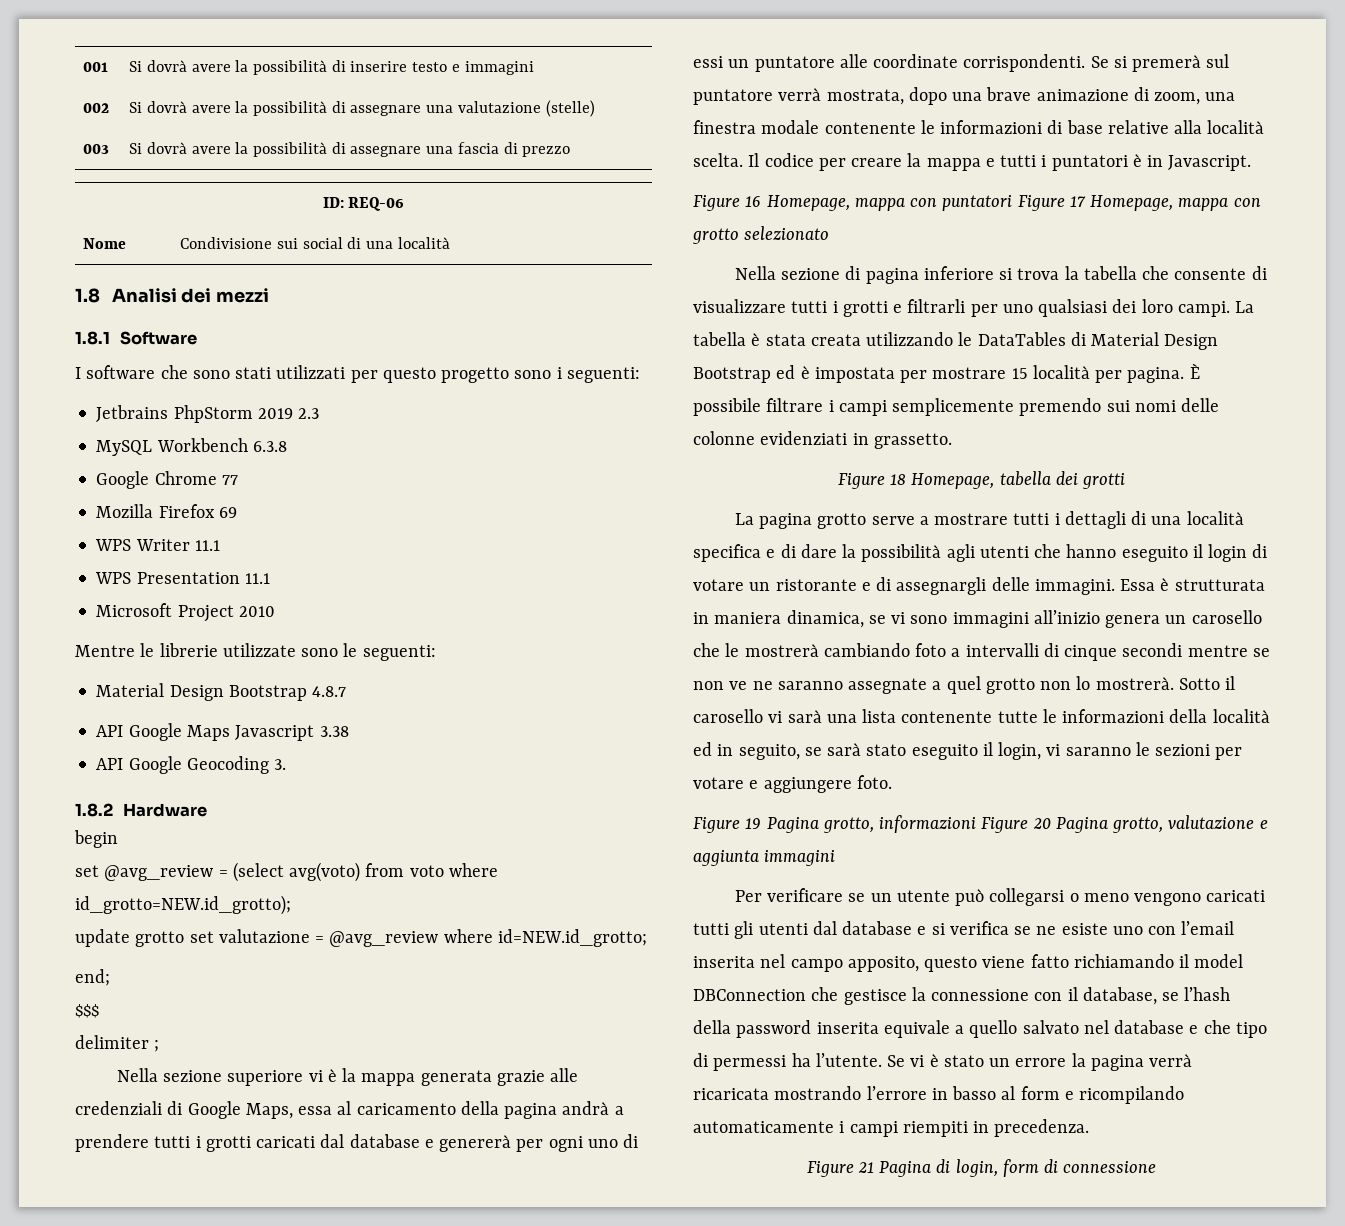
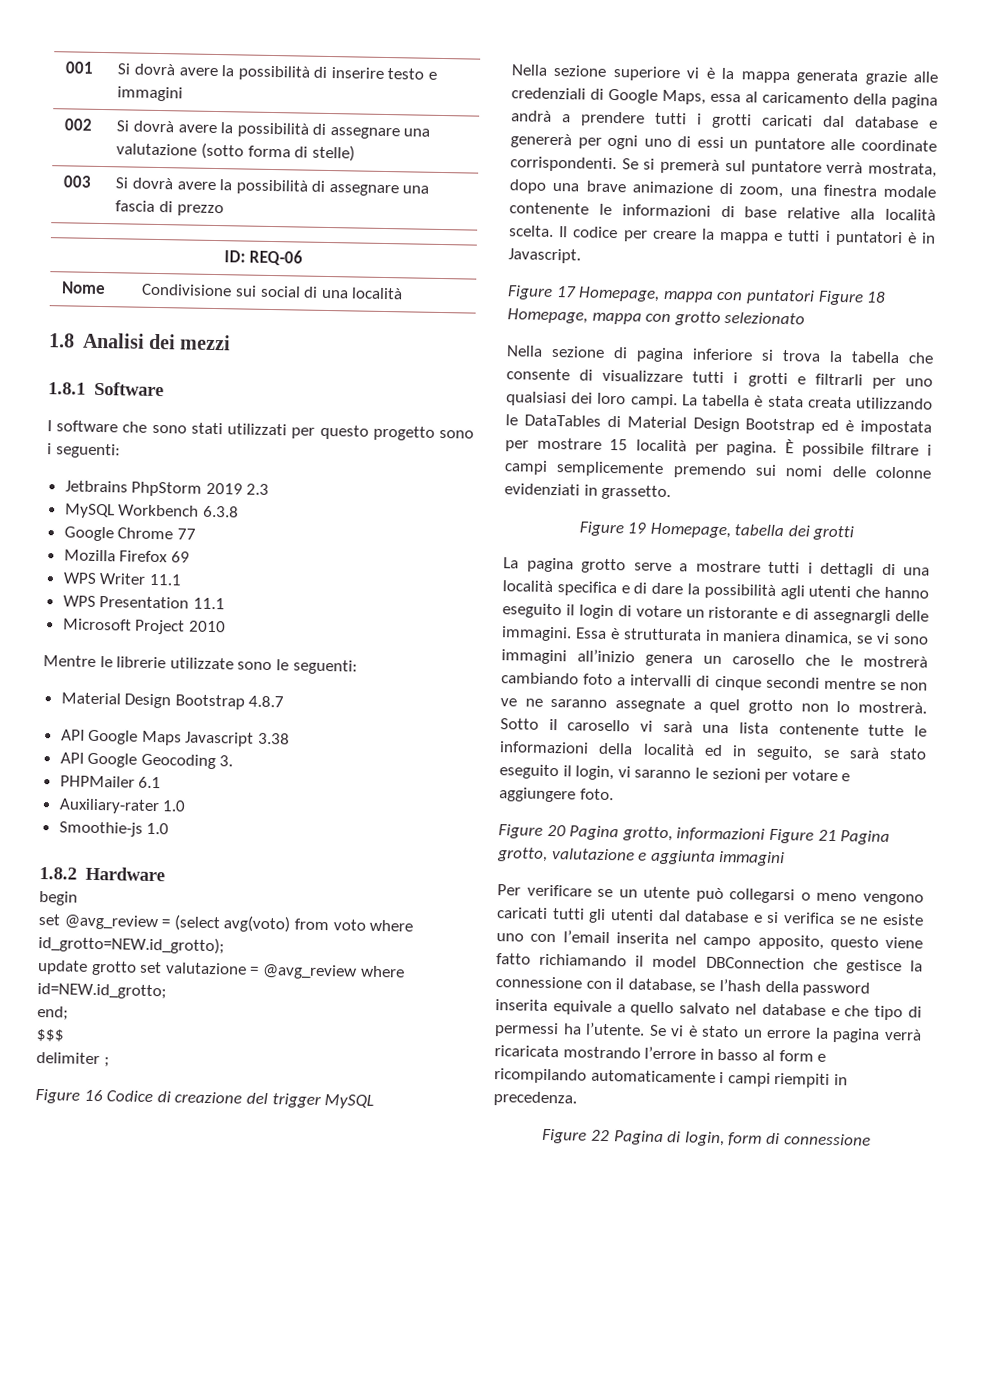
- 002 | Si dovrà avere la possibilità di assegnare una valutazione (stelle)
+ 002 | Si dovrà avere la possibilità di assegnare una valutazione (sotto forma di stelle)
+ PHPMailer 6.1
+ Auxiliary-rater 1.0
+ Smoothie-js 1.0
+ Figure 16 Codice di creazione del trigger MySQL
- Figure 16 Homepage, mappa con puntatori Figure 17 Homepage, mappa con grotto selezionato
+ Figure 17 Homepage, mappa con puntatori Figure 18 Homepage, mappa con grotto selezionato
- Figure 18 Homepage, tabella dei grotti
+ Figure 19 Homepage, tabella dei grotti
- Figure 19 Pagina grotto, informazioni Figure 20 Pagina grotto, valutazione e aggiunta immagini
+ Figure 20 Pagina grotto, informazioni Figure 21 Pagina grotto, valutazione e aggiunta immagini
- Figure 21 Pagina di login, form di connessione
+ Figure 22 Pagina di login, form di connessione

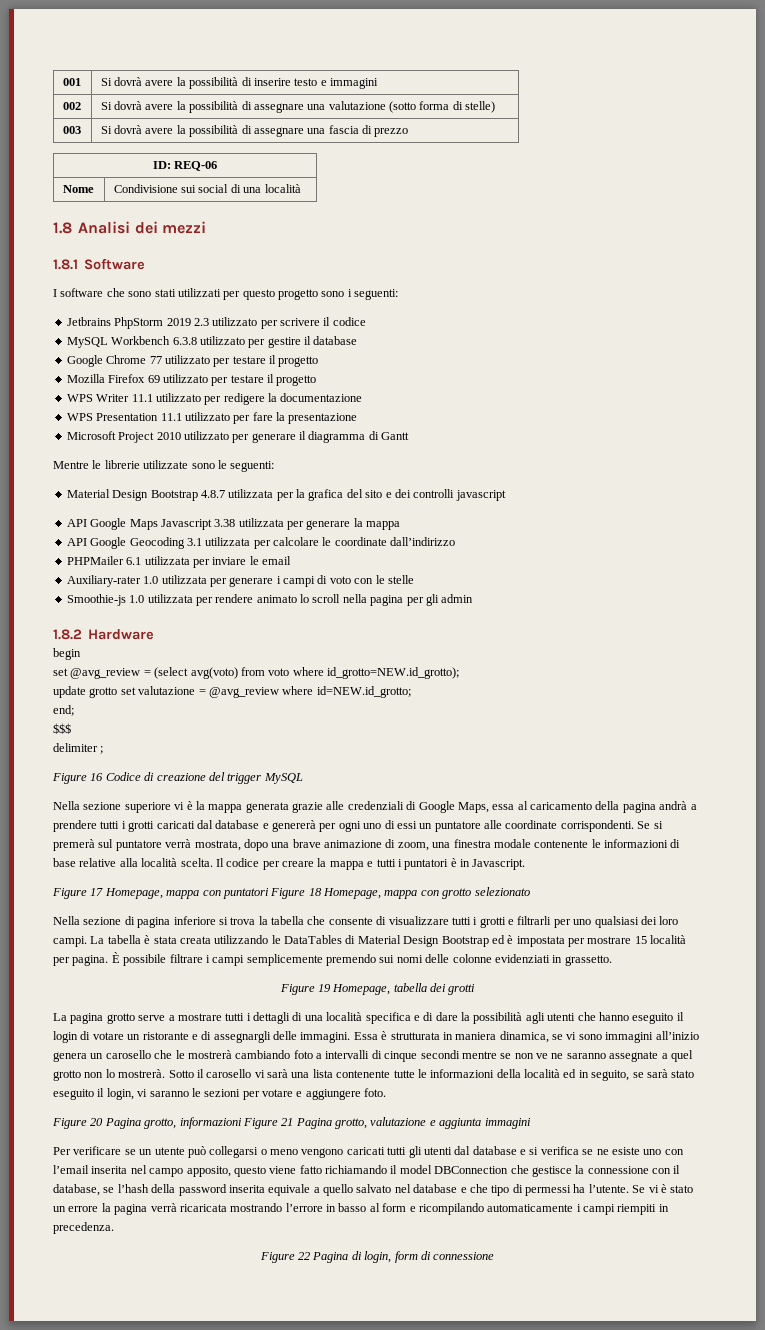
- Jetbrains PhpStorm 2019 2.3
- MySQL Workbench 6.3.8
- Google Chrome 77
- Mozilla Firefox 69
- WPS Writer 11.1
- WPS Presentation 11.1
- Microsoft Project 2010
+ Jetbrains PhpStorm 2019 2.3 utilizzato per scrivere il codice
+ MySQL Workbench 6.3.8 utilizzato per gestire il database
+ Google Chrome 77 utilizzato per testare il progetto
+ Mozilla Firefox 69 utilizzato per testare il progetto
+ WPS Writer 11.1 utilizzato per redigere la documentazione
+ WPS Presentation 11.1 utilizzato per fare la presentazione
+ Microsoft Project 2010 utilizzato per generare il diagramma di Gantt
- Material Design Bootstrap 4.8.7
+ Material Design Bootstrap 4.8.7 utilizzata per la grafica del sito e dei controlli javascript
- API Google Maps Javascript 3.38
- API Google Geocoding 3.
- PHPMailer 6.1
- Auxiliary-rater 1.0
- Smoothie-js 1.0
+ API Google Maps Javascript 3.38 utilizzata per generare la mappa
+ API Google Geocoding 3.1 utilizzata per calcolare le coordinate dall’indirizzo
+ PHPMailer 6.1 utilizzata per inviare le email
+ Auxiliary-rater 1.0 utilizzata per generare i campi di voto con le stelle
+ Smoothie-js 1.0 utilizzata per rendere animato lo scroll nella pagina per gli admin

